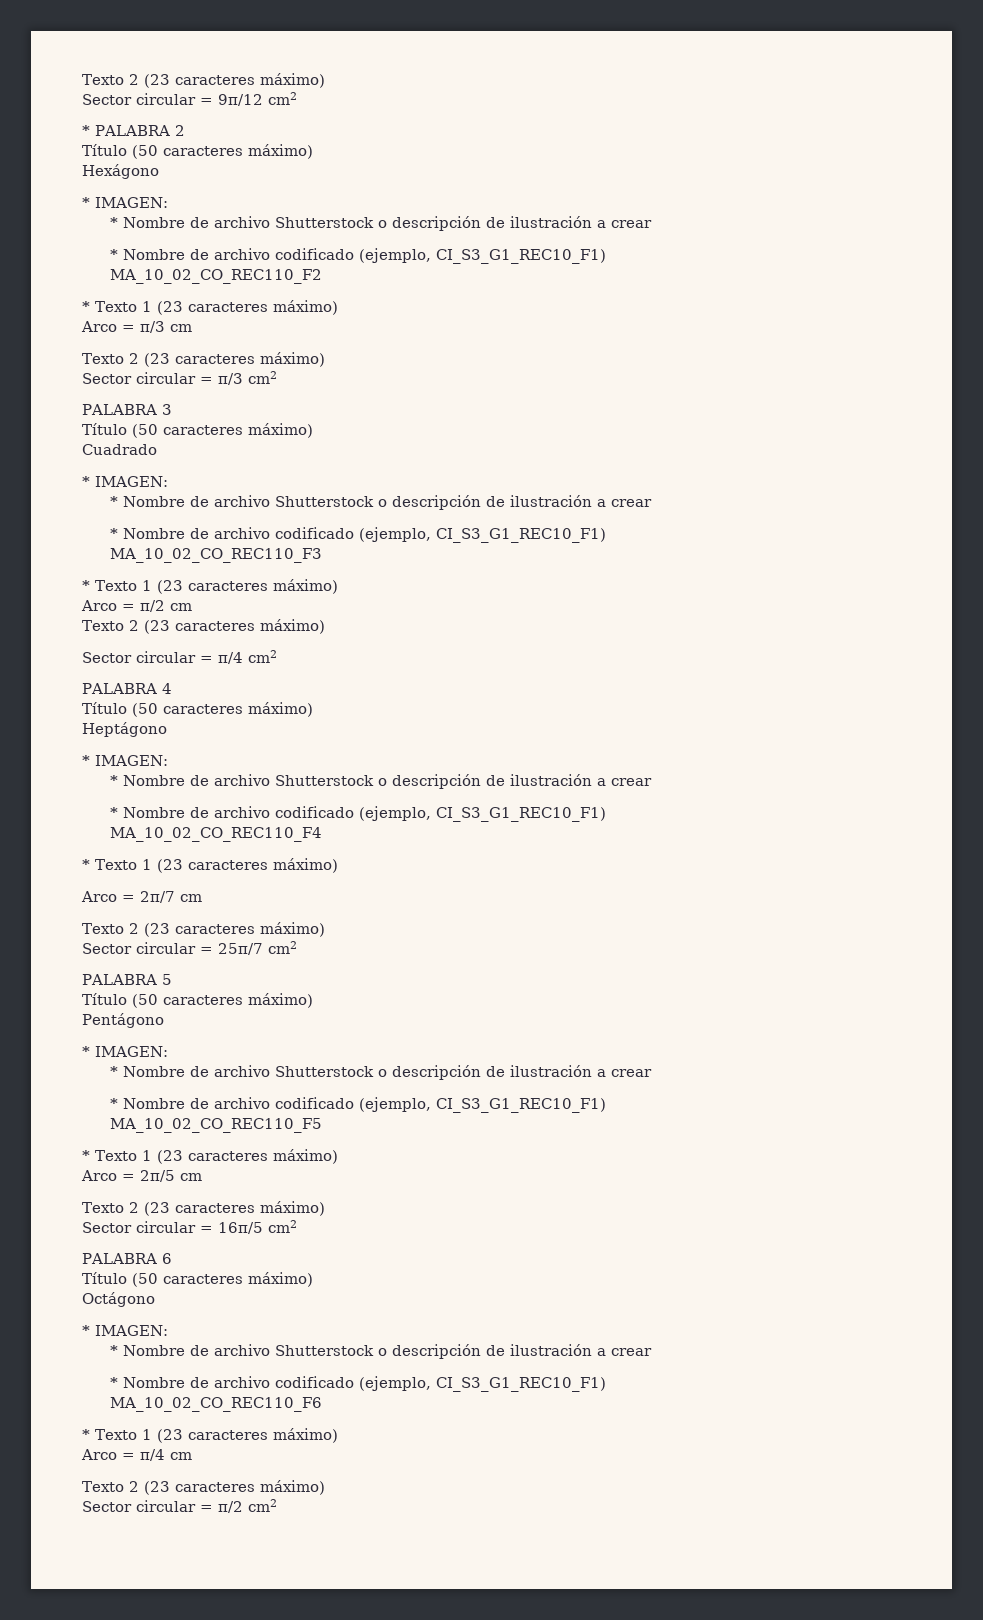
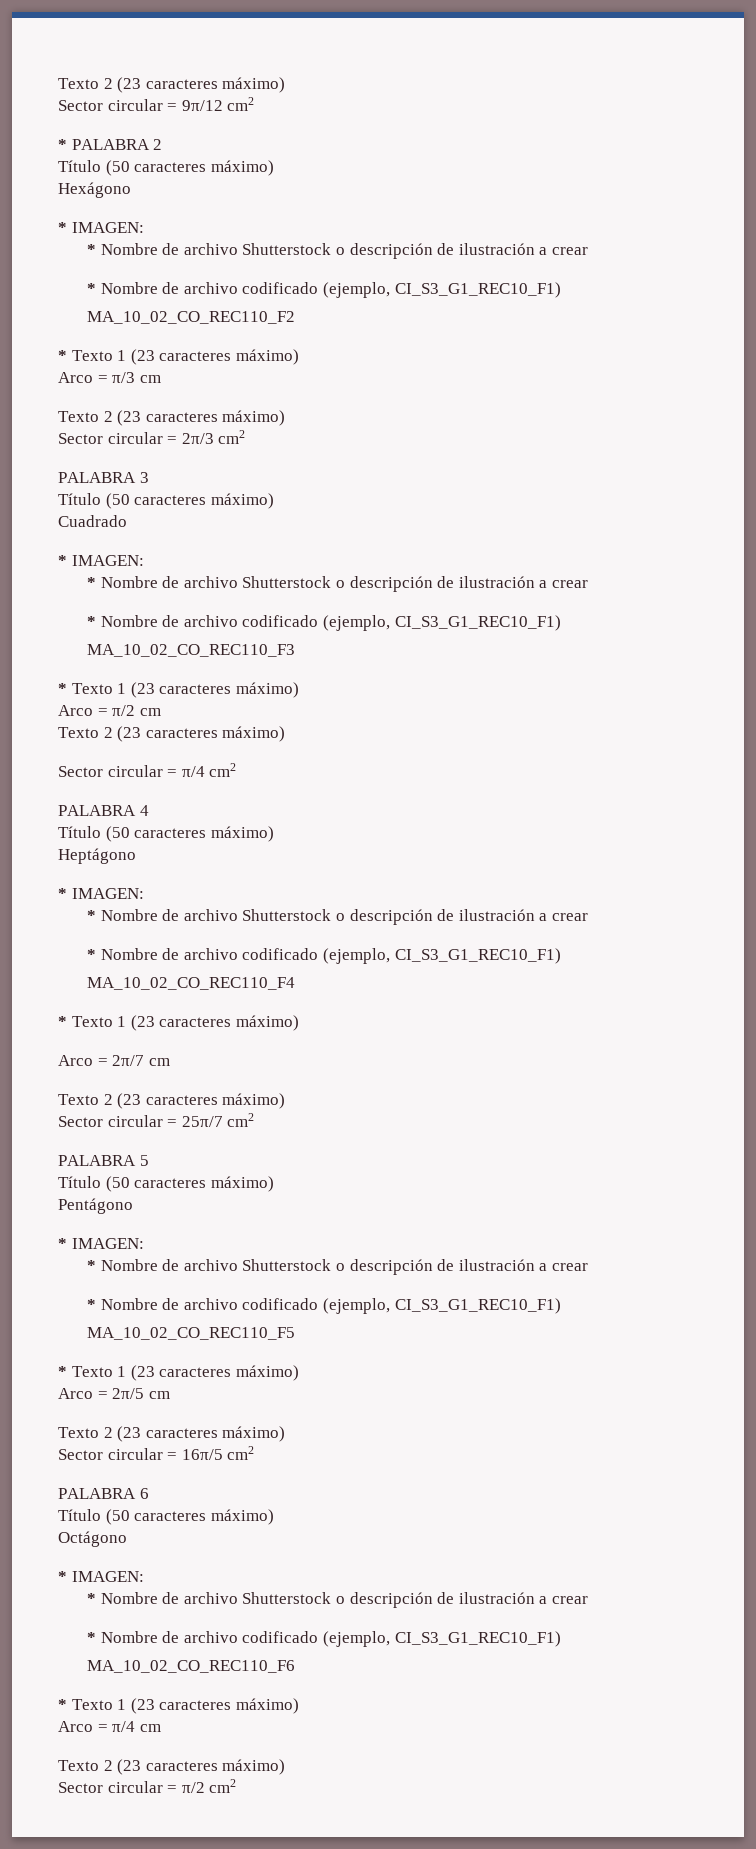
- Sector circular = π/3 cm2
+ Sector circular = 2π/3 cm2

